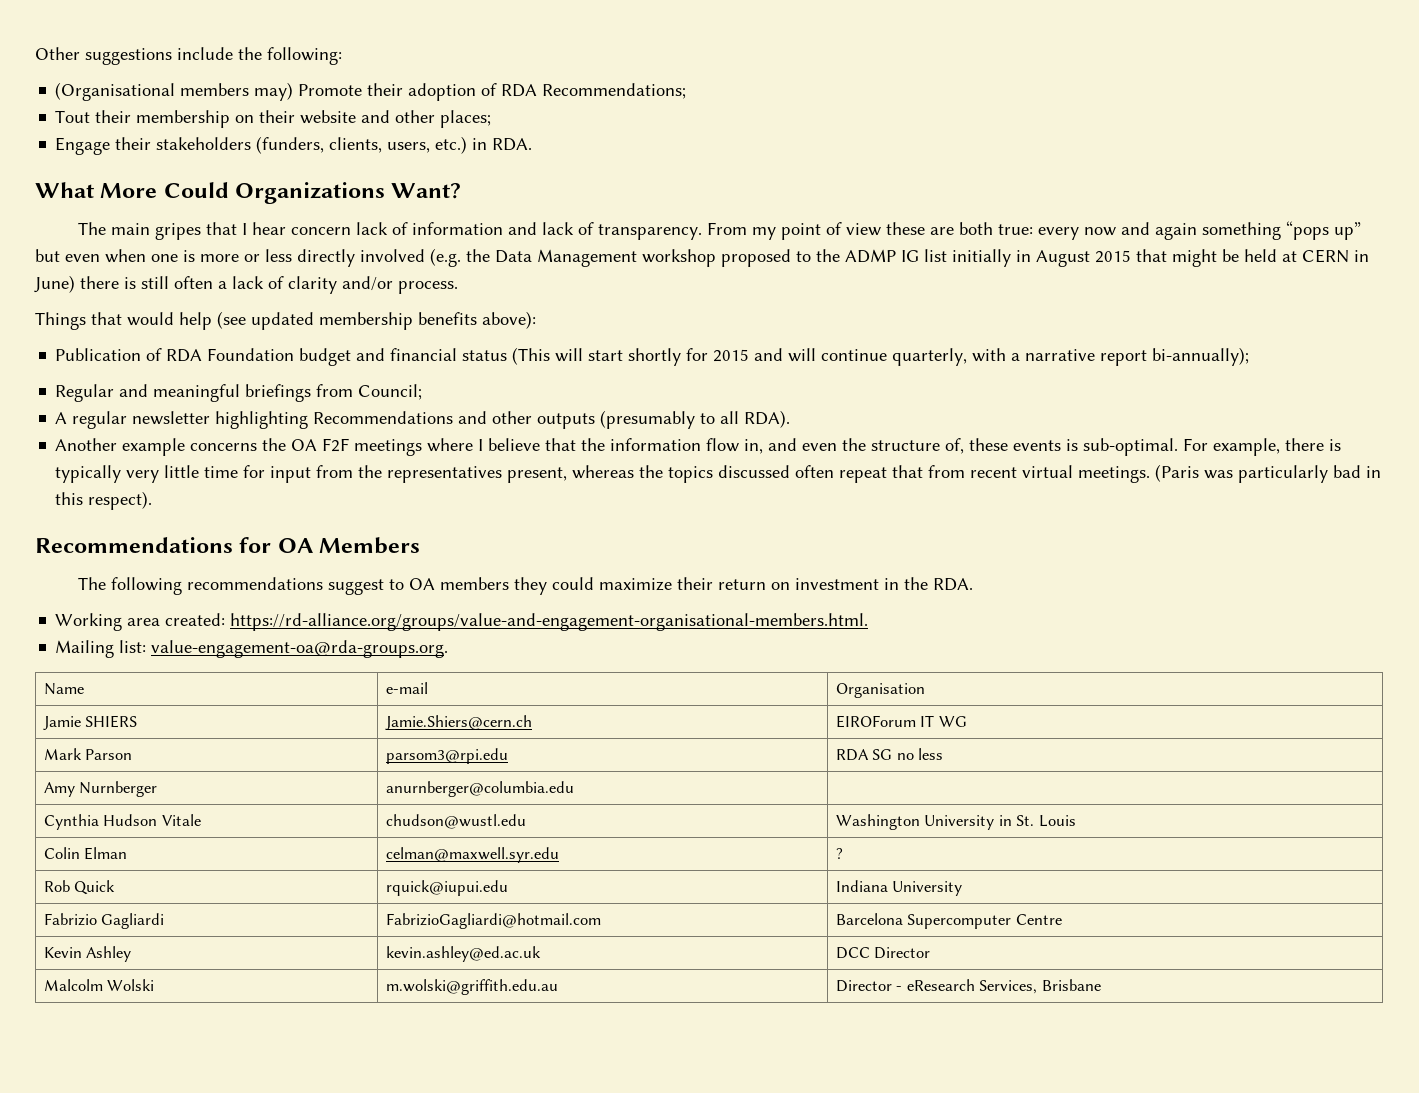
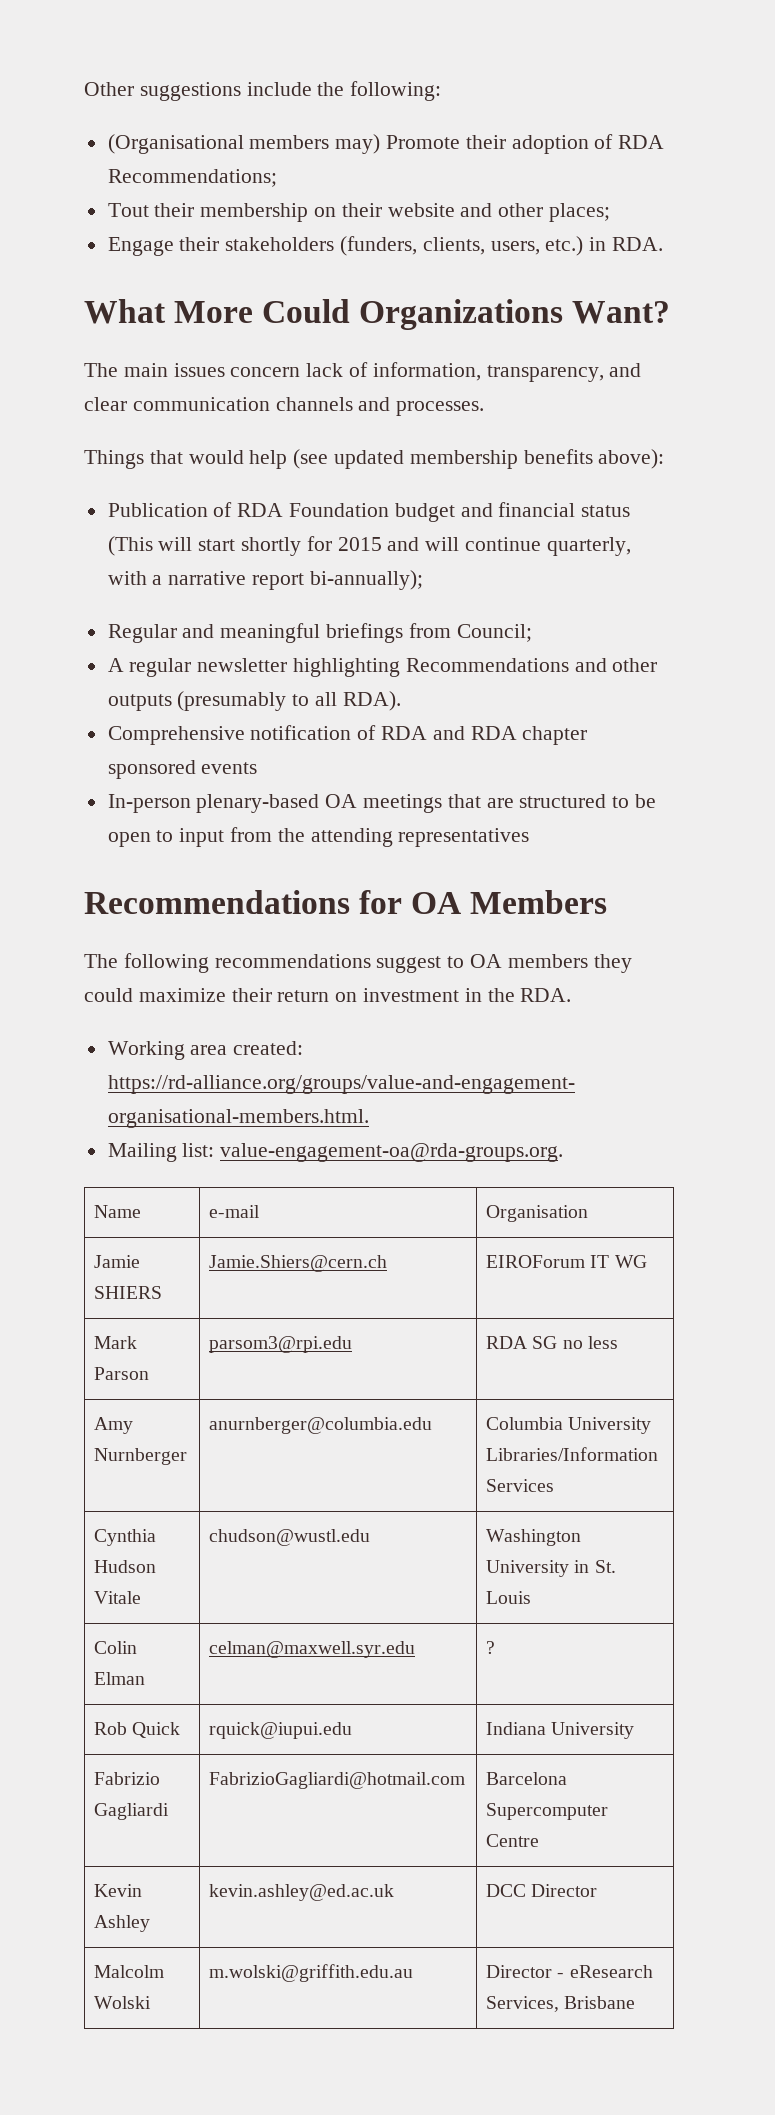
- The main gripes that I hear concern lack of information and lack of transparency. From my point of view these are both true: every now and again something “pops up” but even when one is more or less directly involved (e.g. the Data Management workshop proposed to the ADMP IG list initially in August 2015 that might be held at CERN in June) there is still often a lack of clarity and/or process.
+ The main issues concern lack of information, transparency, and clear communication channels and processes.
- Another example concerns the OA F2F meetings where I believe that the information flow in, and even the structure of, these events is sub-optimal. For example, there is typically very little time for input from the representatives present, whereas the topics discussed often repeat that from recent virtual meetings. (Paris was particularly bad in this respect).
+ Comprehensive notification of RDA and RDA chapter sponsored events
+ In-person plenary-based OA meetings that are structured to be open to input from the attending representatives
- Amy Nurnberger | anurnberger@columbia.edu |
+ Amy Nurnberger | anurnberger@columbia.edu | Columbia University Libraries/Information Services

